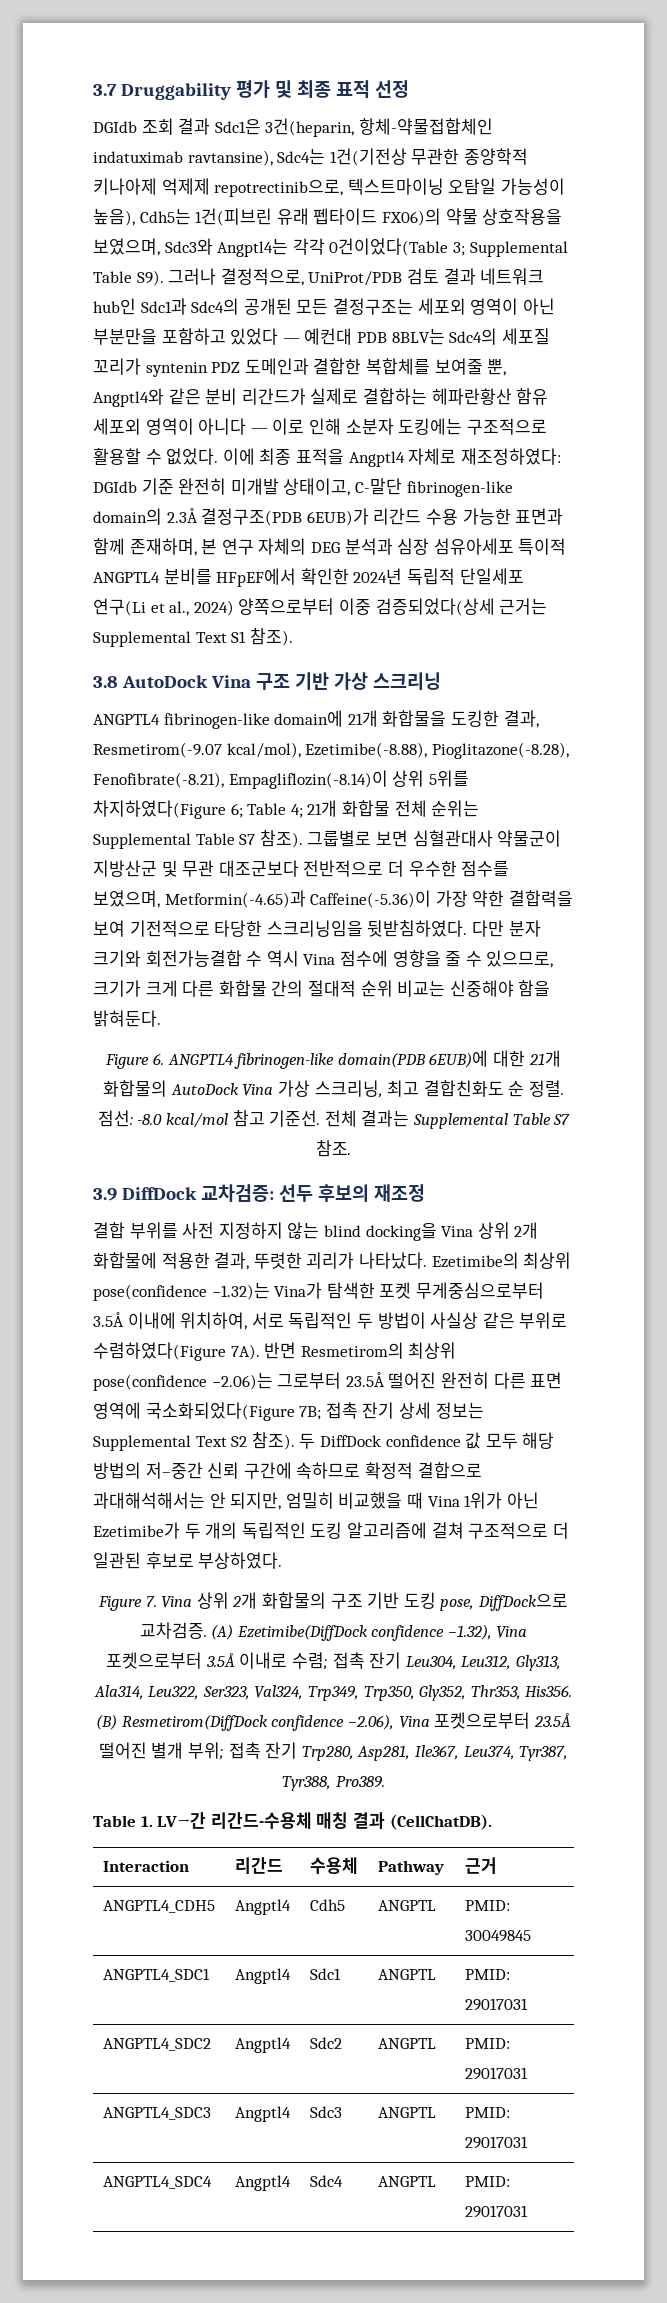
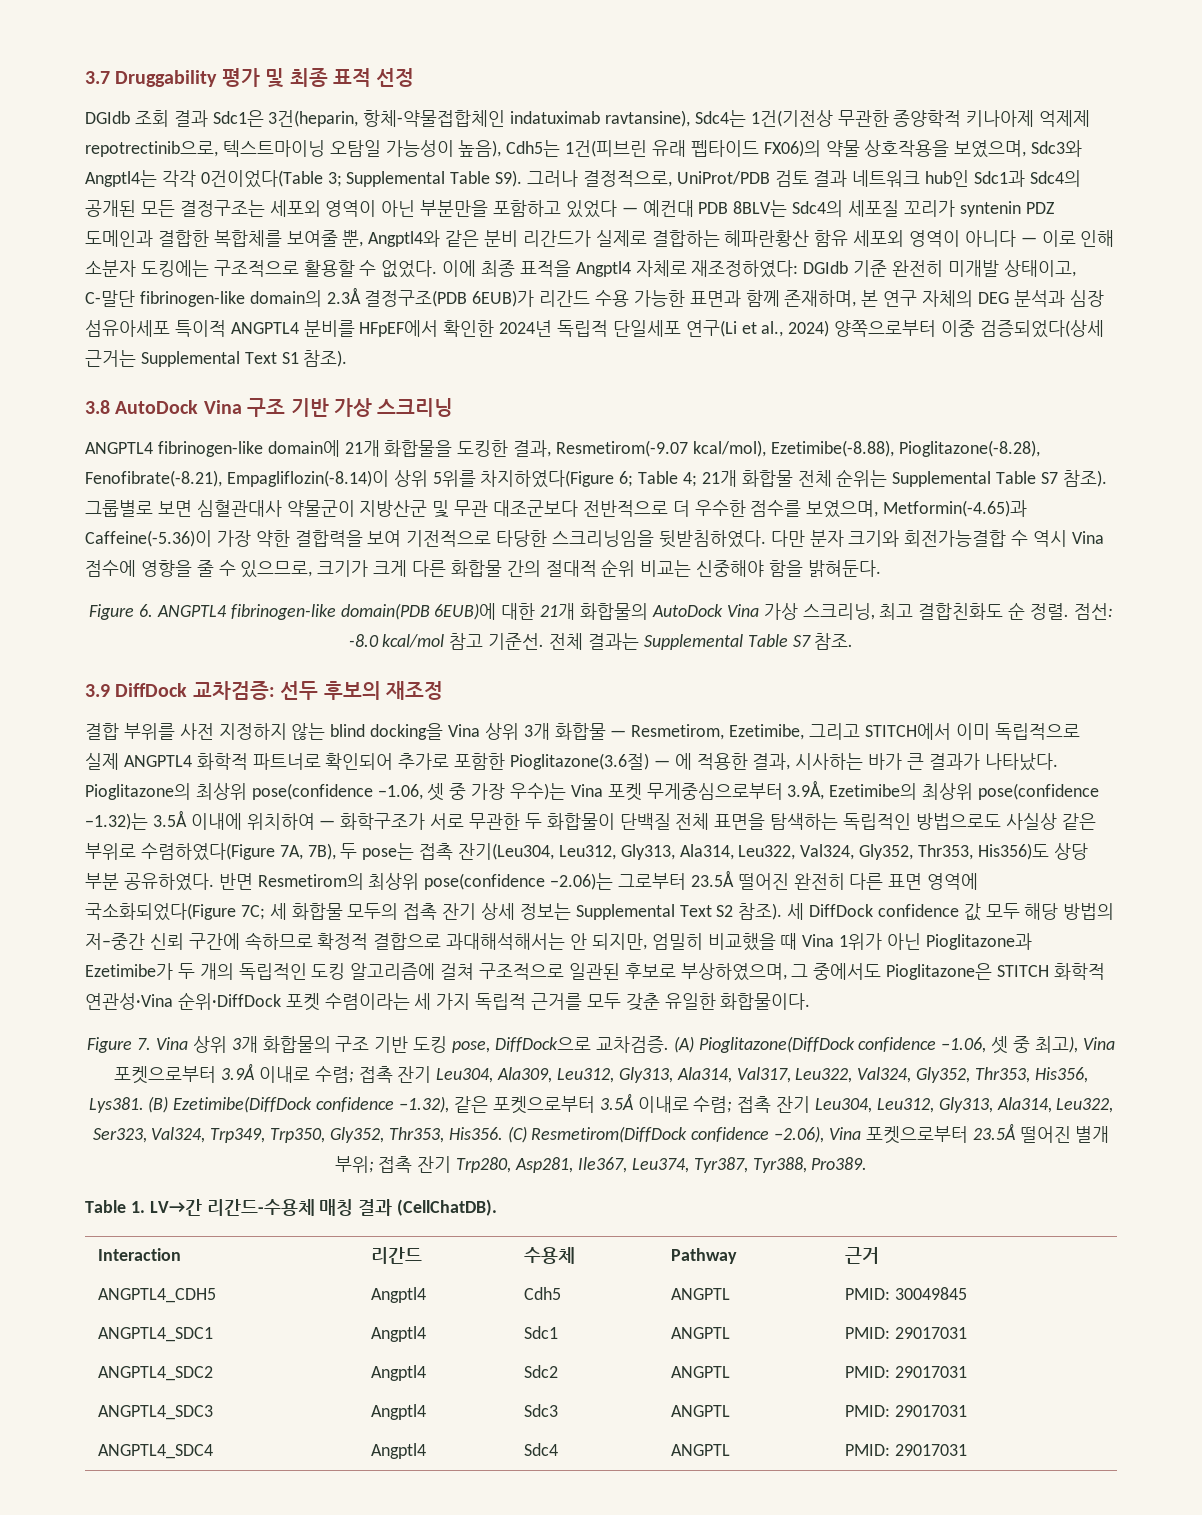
- 결합 부위를 사전 지정하지 않는 blind docking을 Vina 상위 2개 화합물에 적용한 결과, 뚜렷한 괴리가 나타났다. Ezetimibe의 최상위 pose(confidence −1.32)는 Vina가 탐색한 포켓 무게중심으로부터 3.5Å 이내에 위치하여, 서로 독립적인 두 방법이 사실상 같은 부위로 수렴하였다(Figure 7A).
+ 결합 부위를 사전 지정하지 않는 blind docking을 Vina 상위 3개 화합물 — Resmetirom, Ezetimibe, 그리고 STITCH에서 이미 독립적으로 실제 ANGPTL4 화학적 파트너로 확인되어 추가로 포함한 Pioglitazone(3.6절) — 에 적용한 결과, 시사하는 바가 큰 결과가 나타났다. Pioglitazone의 최상위 pose(confidence −1.06, 셋 중 가장 우수)는 Vina 포켓 무게중심으로부터 3.9Å, Ezetimibe의 최상위 pose(confidence −1.32)는 3.5Å 이내에 위치하여 — 화학구조가 서로 무관한 두 화합물이 단백질 전체 표면을 탐색하는 독립적인 방법으로도 사실상 같은 부위로 수렴하였다(Figure 7A, 7B), 두 pose는 접촉 잔기(Leu304, Leu312, Gly313, Ala314, Leu322, Val324, Gly352, Thr353, His356)도 상당 부분 공유하였다.
- 반면 Resmetirom의 최상위 pose(confidence −2.06)는 그로부터 23.5Å 떨어진 완전히 다른 표면 영역에 국소화되었다(Figure 7B; 접촉 잔기 상세 정보는 Supplemental Text S2 참조).
+ 반면 Resmetirom의 최상위 pose(confidence −2.06)는 그로부터 23.5Å 떨어진 완전히 다른 표면 영역에 국소화되었다(Figure 7C; 세 화합물 모두의 접촉 잔기 상세 정보는 Supplemental Text S2 참조).
- 두 DiffDock confidence 값 모두 해당 방법의 저–중간 신뢰 구간에 속하므로 확정적 결합으로 과대해석해서는 안 되지만, 엄밀히 비교했을 때 Vina 1위가 아닌 Ezetimibe가 두 개의 독립적인 도킹 알고리즘에 걸쳐 구조적으로 더 일관된 후보로 부상하였다.
+ 세 DiffDock confidence 값 모두 해당 방법의 저–중간 신뢰 구간에 속하므로 확정적 결합으로 과대해석해서는 안 되지만, 엄밀히 비교했을 때 Vina 1위가 아닌 Pioglitazone과 Ezetimibe가 두 개의 독립적인 도킹 알고리즘에 걸쳐 구조적으로 일관된 후보로 부상하였으며, 그 중에서도 Pioglitazone은 STITCH 화학적 연관성·Vina 순위·DiffDock 포켓 수렴이라는 세 가지 독립적 근거를 모두 갖춘 유일한 화합물이다.
- Figure 7. Vina 상위 2개 화합물의 구조 기반 도킹 pose, DiffDock으로 교차검증.
+ Figure 7. Vina 상위 3개 화합물의 구조 기반 도킹 pose, DiffDock으로 교차검증.
- (A) Ezetimibe(DiffDock confidence −1.32), Vina 포켓으로부터 3.5Å 이내로 수렴; 접촉 잔기 Leu304, Leu312, Gly313, Ala314, Leu322, Ser323, Val324, Trp349, Trp350, Gly352, Thr353, His356.
+ (A) Pioglitazone(DiffDock confidence −1.06, 셋 중 최고), Vina 포켓으로부터 3.9Å 이내로 수렴; 접촉 잔기 Leu304, Ala309, Leu312, Gly313, Ala314, Val317, Leu322, Val324, Gly352, Thr353, His356, Lys381. (B) Ezetimibe(DiffDock confidence −1.32), 같은 포켓으로부터 3.5Å 이내로 수렴; 접촉 잔기 Leu304, Leu312, Gly313, Ala314, Leu322, Ser323, Val324, Trp349, Trp350, Gly352, Thr353, His356.
- (B) Resmetirom(DiffDock confidence −2.06), Vina 포켓으로부터 23.5Å 떨어진 별개 부위; 접촉 잔기 Trp280, Asp281, Ile367, Leu374, Tyr387, Tyr388, Pro389.
+ (C) Resmetirom(DiffDock confidence −2.06), Vina 포켓으로부터 23.5Å 떨어진 별개 부위; 접촉 잔기 Trp280, Asp281, Ile367, Leu374, Tyr387, Tyr388, Pro389.

